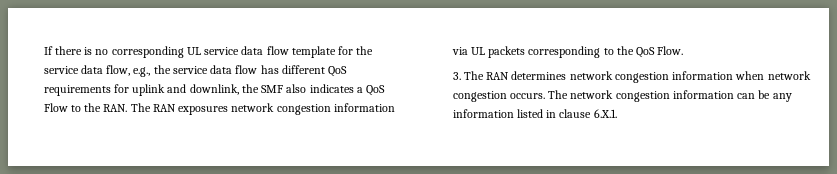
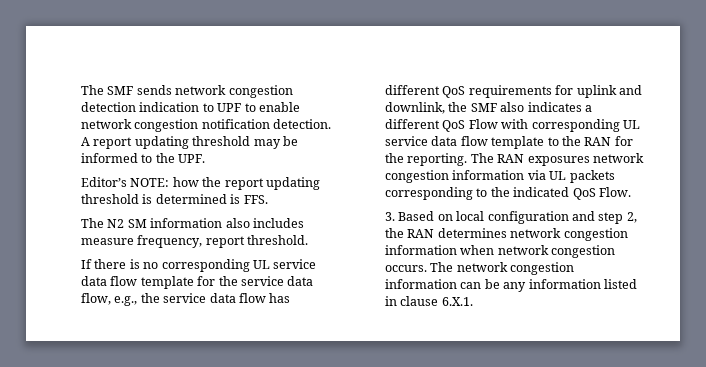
+ The SMF sends network congestion detection indication to UPF to enable network congestion notification detection. A report updating threshold may be informed to the UPF.
+ Editor’s NOTE: how the report updating threshold is determined is FFS.
+ The N2 SM information also includes measure frequency, report threshold.
- If there is no corresponding UL service data flow template for the service data flow, e.g., the service data flow has different QoS requirements for uplink and downlink, the SMF also indicates a QoS Flow to the RAN. The RAN exposures network congestion information via UL packets corresponding to the QoS Flow.
+ If there is no corresponding UL service data flow template for the service data flow, e.g., the service data flow has different QoS requirements for uplink and downlink, the SMF also indicates a different QoS Flow with corresponding UL service data flow template to the RAN for the reporting. The RAN exposures network congestion information via UL packets corresponding to the indicated QoS Flow.
- 3. The RAN determines network congestion information when network congestion occurs.
+ 3. Based on local configuration and step 2, the RAN determines network congestion information when network congestion occurs.

